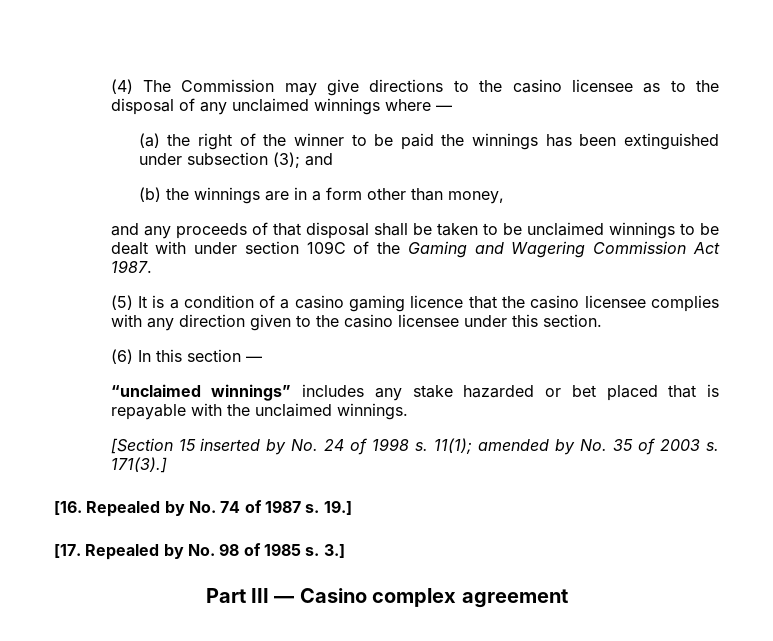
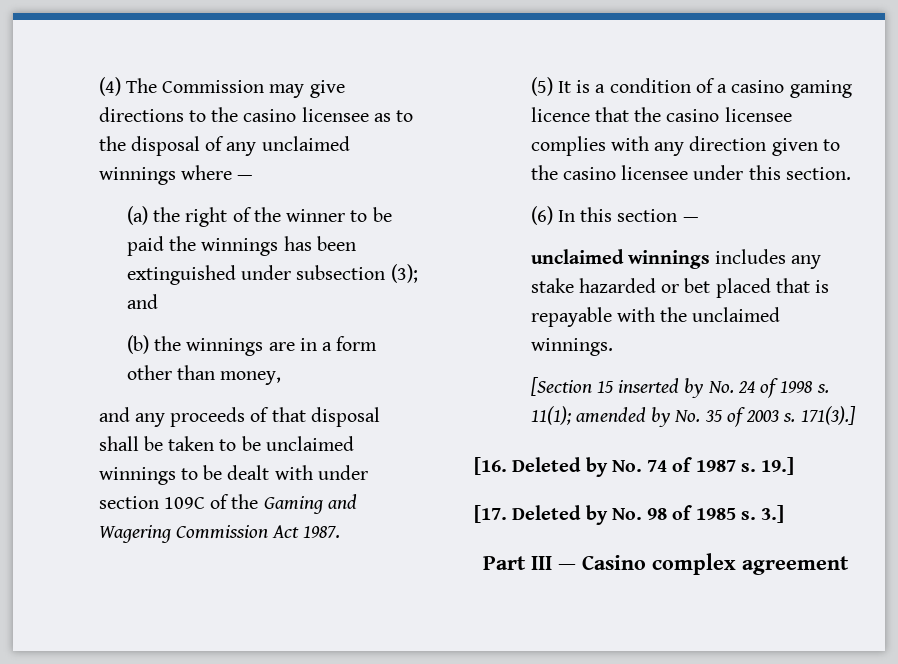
- “unclaimed winnings” includes any stake hazarded or bet placed that is repayable with the unclaimed winnings.
+ unclaimed winnings includes any stake hazarded or bet placed that is repayable with the unclaimed winnings.
- [16. Repealed by No. 74 of 1987 s.
+ [16. Deleted by No. 74 of 1987 s.
- [17. Repealed by No. 98 of 1985 s.
+ [17. Deleted by No. 98 of 1985 s.

